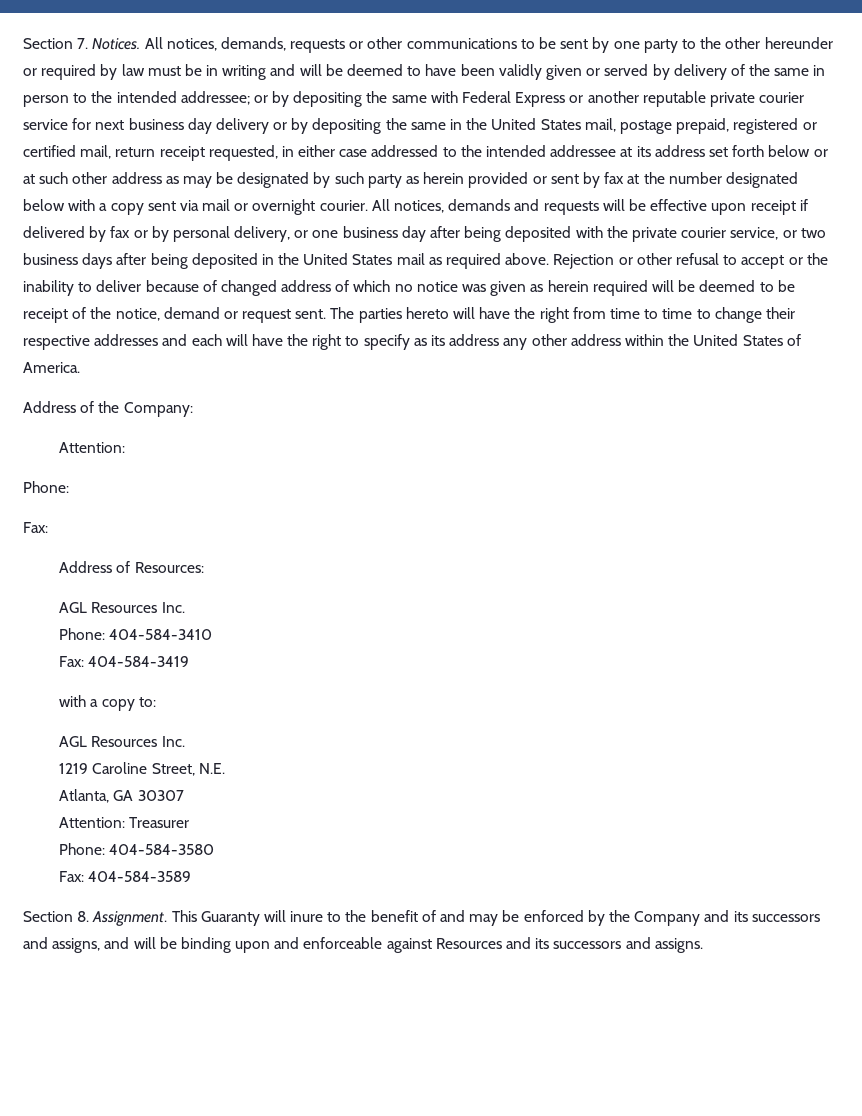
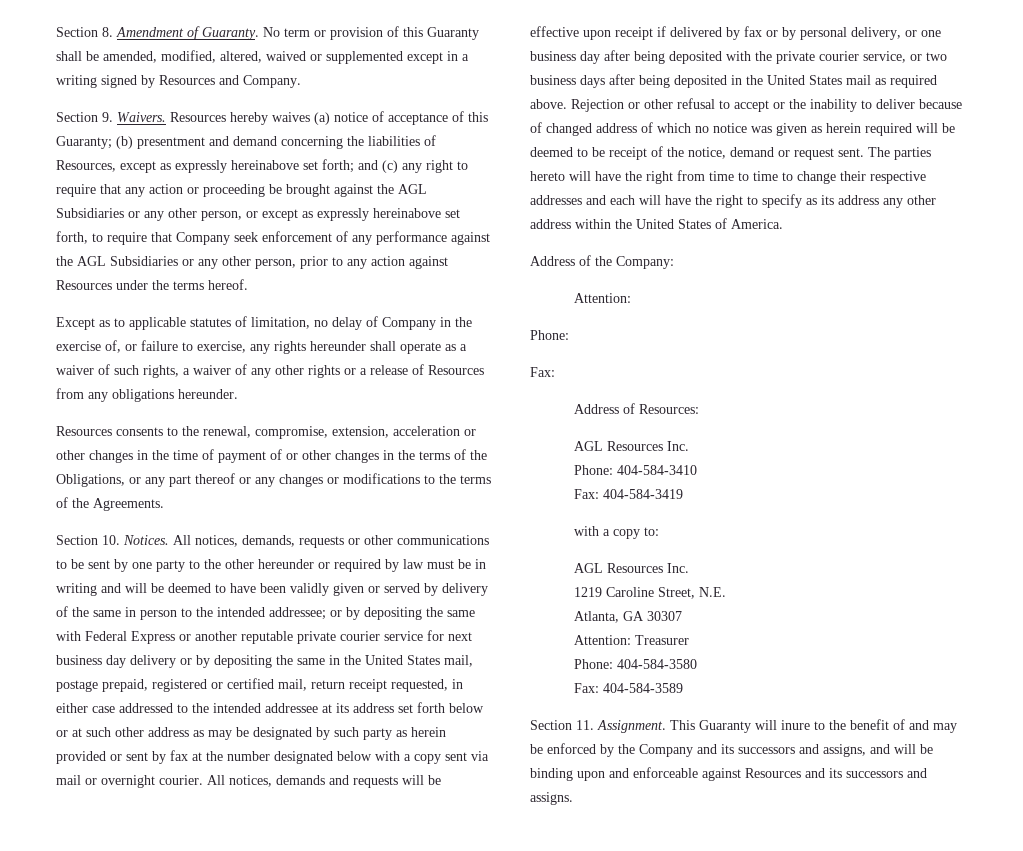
- Section 7. Notices.
+ Section 8. Amendment of Guaranty. No term or provision of this Guaranty shall be amended, modified, altered, waived or supplemented except in a writing signed by Resources and Company.
+ Section 9. Waivers. Resources hereby waives (a) notice of acceptance of this Guaranty; (b) presentment and demand concerning the liabilities of Resources, except as expressly hereinabove set forth; and (c) any right to require that any action or proceeding be brought against the AGL Subsidiaries or any other person, or except as expressly hereinabove set forth, to require that Company seek enforcement of any performance against the AGL Subsidiaries or any other person, prior to any action against Resources under the terms hereof.
+ Except as to applicable statutes of limitation, no delay of Company in the exercise of, or failure to exercise, any rights hereunder shall operate as a waiver of such rights, a waiver of any other rights or a release of Resources from any obligations hereunder.
+ Resources consents to the renewal, compromise, extension, acceleration or other changes in the time of payment of or other changes in the terms of the Obligations, or any part thereof or any changes or modifications to the terms of the Agreements.
+ Section 10. Notices.
- Section 8. Assignment.
+ Section 11. Assignment.

